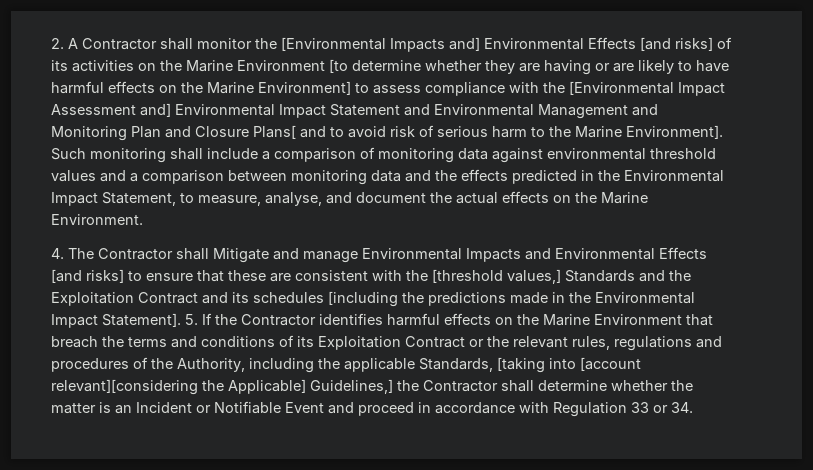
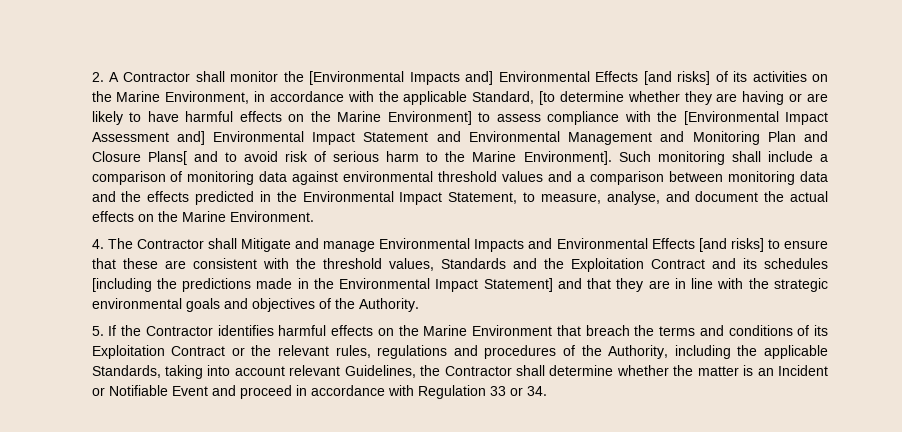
- 2. A Contractor shall monitor the [Environmental Impacts and] Environmental Effects [and risks] of its activities on the Marine Environment [to determine whether they are having or are likely to have harmful effects on the Marine Environment] to assess compliance with the [Environmental Impact Assessment and] Environmental Impact Statement and Environmental Management and Monitoring Plan and Closure Plans[ and to avoid risk of serious harm to the Marine Environment].
+ 2. A Contractor shall monitor the [Environmental Impacts and] Environmental Effects [and risks] of its activities on the Marine Environment, in accordance with the applicable Standard, [to determine whether they are having or are likely to have harmful effects on the Marine Environment] to assess compliance with the [Environmental Impact Assessment and] Environmental Impact Statement and Environmental Management and Monitoring Plan and Closure Plans[ and to avoid risk of serious harm to the Marine Environment].
- 4. The Contractor shall Mitigate and manage Environmental Impacts and Environmental Effects [and risks] to ensure that these are consistent with the [threshold values,] Standards and the Exploitation Contract and its schedules [including the predictions made in the Environmental Impact Statement]. 5. If the Contractor identifies harmful effects on the Marine Environment that breach the terms and conditions of its Exploitation Contract or the relevant rules, regulations and procedures of the Authority, including the applicable Standards, [taking into [account relevant][considering the Applicable] Guidelines,] the Contractor shall determine whether the matter is an Incident or Notifiable Event and proceed in accordance with Regulation 33 or 34.
+ 4. The Contractor shall Mitigate and manage Environmental Impacts and Environmental Effects [and risks] to ensure that these are consistent with the threshold values, Standards and the Exploitation Contract and its schedules [including the predictions made in the Environmental Impact Statement] and that they are in line with the strategic environmental goals and objectives of the Authority.
+ 5. If the Contractor identifies harmful effects on the Marine Environment that breach the terms and conditions of its Exploitation Contract or the relevant rules, regulations and procedures of the Authority, including the applicable Standards, taking into account relevant Guidelines, the Contractor shall determine whether the matter is an Incident or Notifiable Event and proceed in accordance with Regulation 33 or 34.

